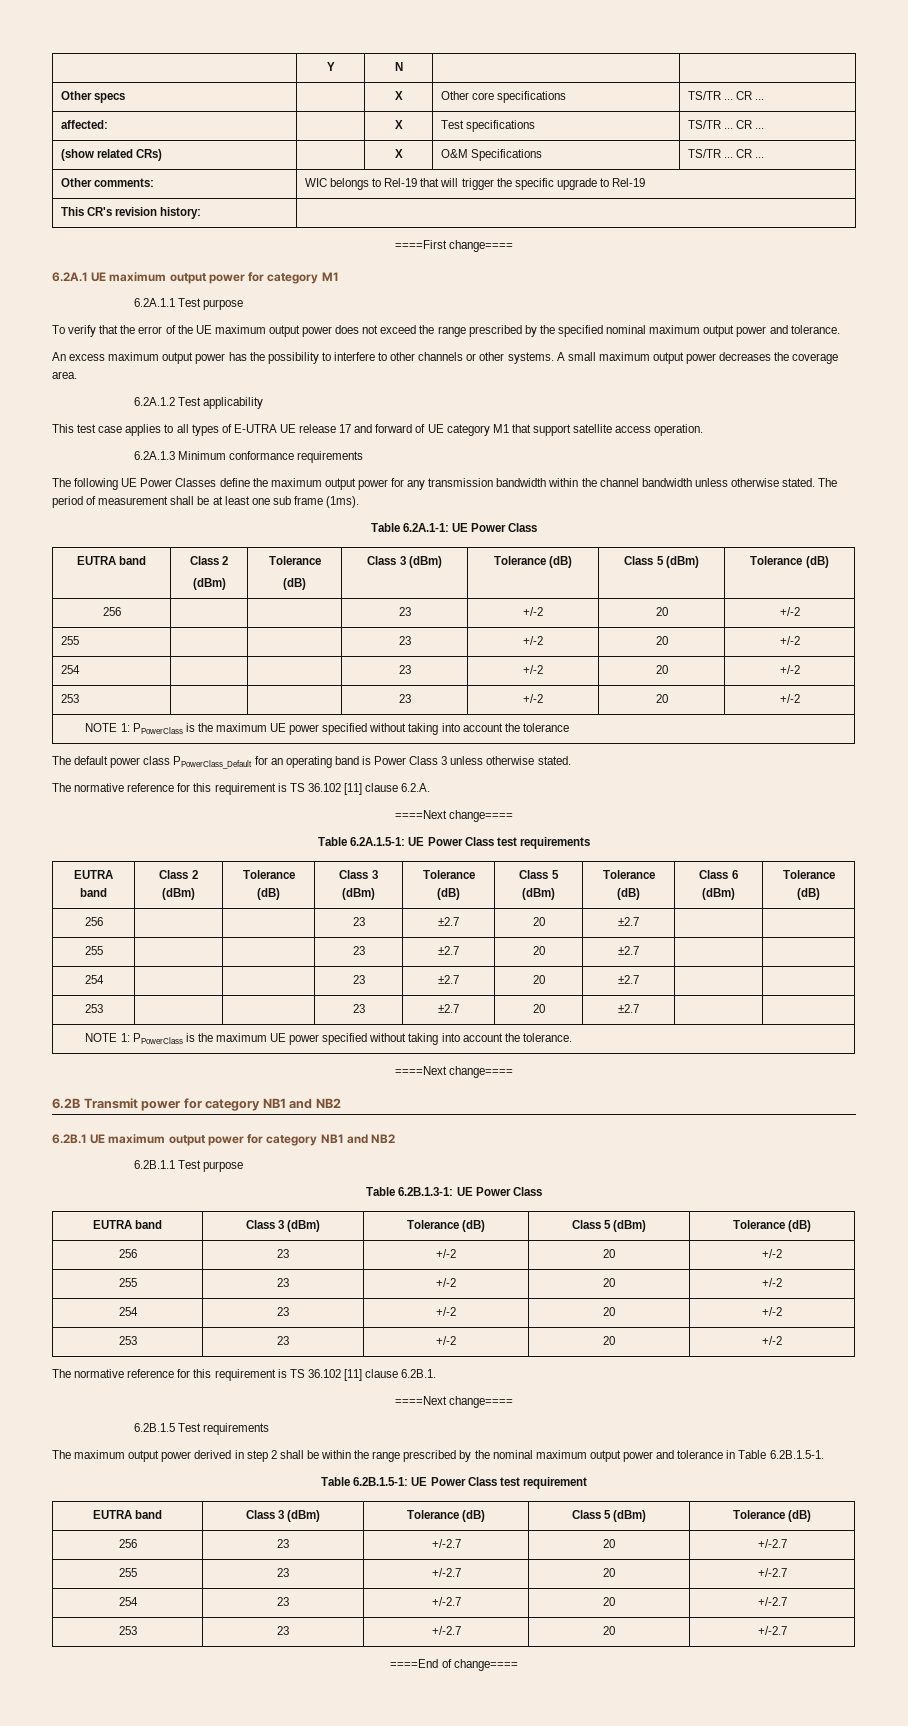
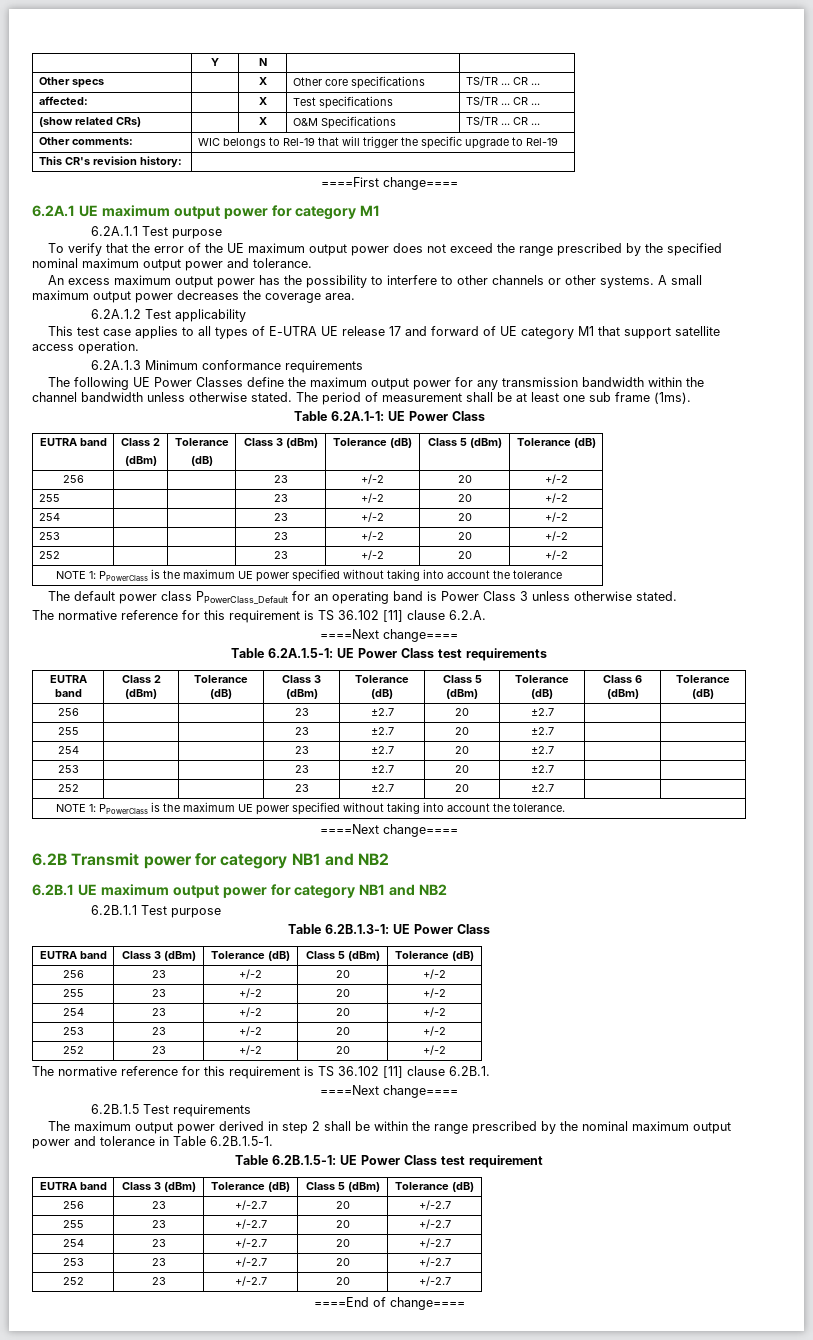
+ 252 | | | 23 | +/-2 | 20 | +/-2
+ 252 | | | 23 | ±2.7 | 20 | ±2.7 | |
+ 252 | 23 | +/-2 | 20 | +/-2
+ 252 | 23 | +/-2.7 | 20 | +/-2.7

